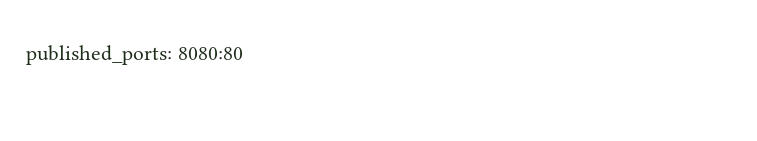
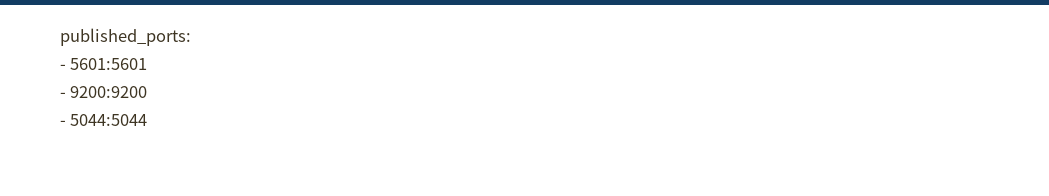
- published_ports: 8080:80
+ published_ports:
+ - 5601:5601
+ - 9200:9200
+ - 5044:5044

